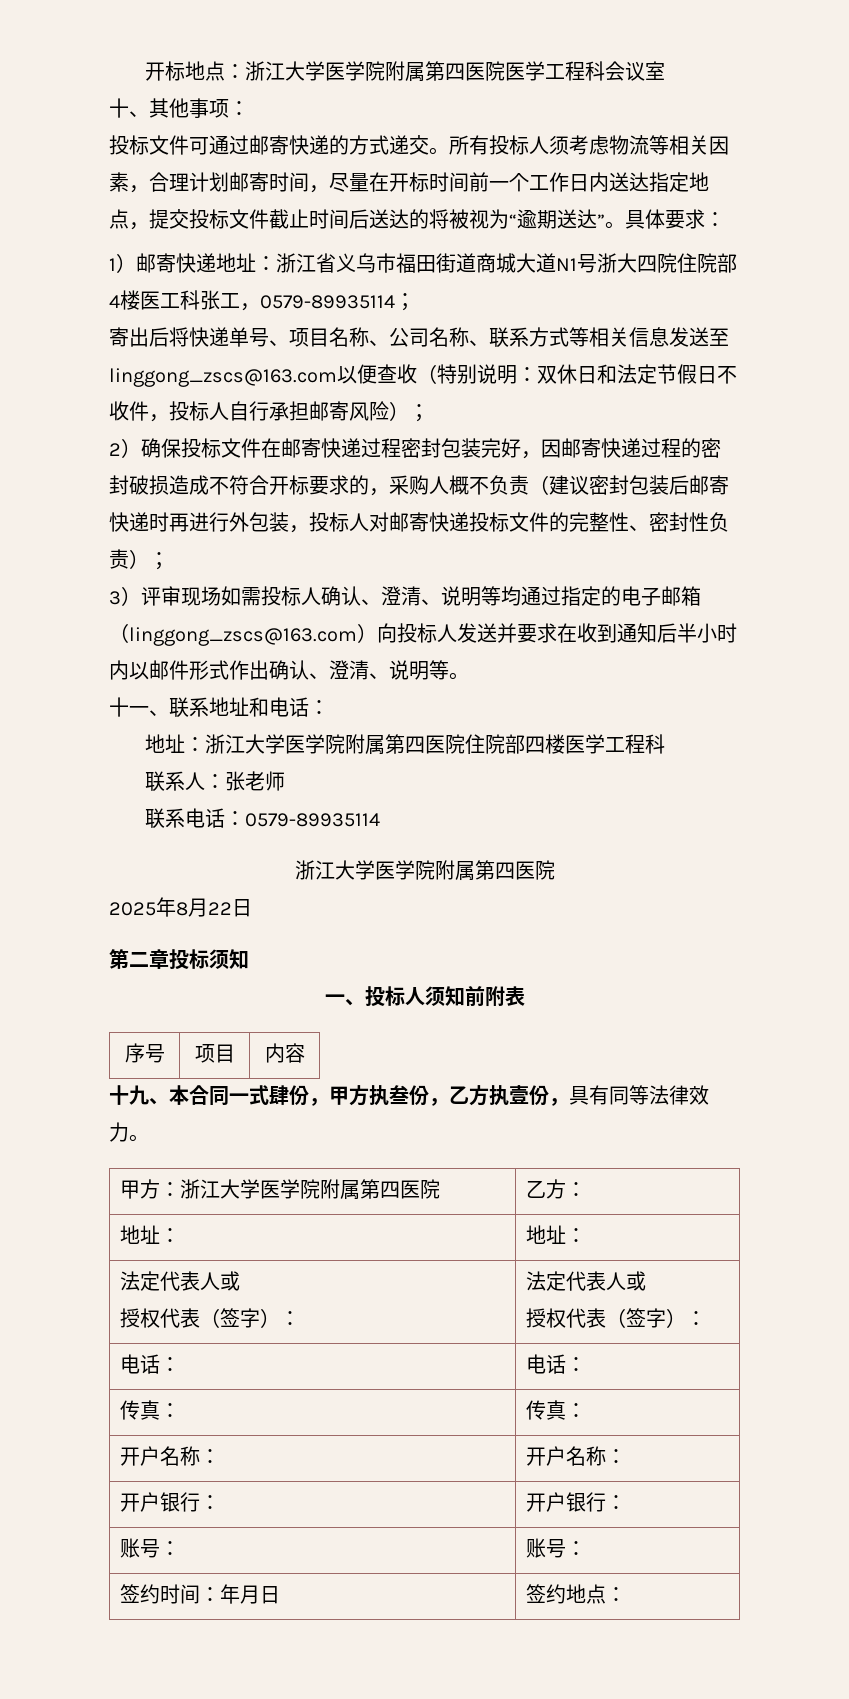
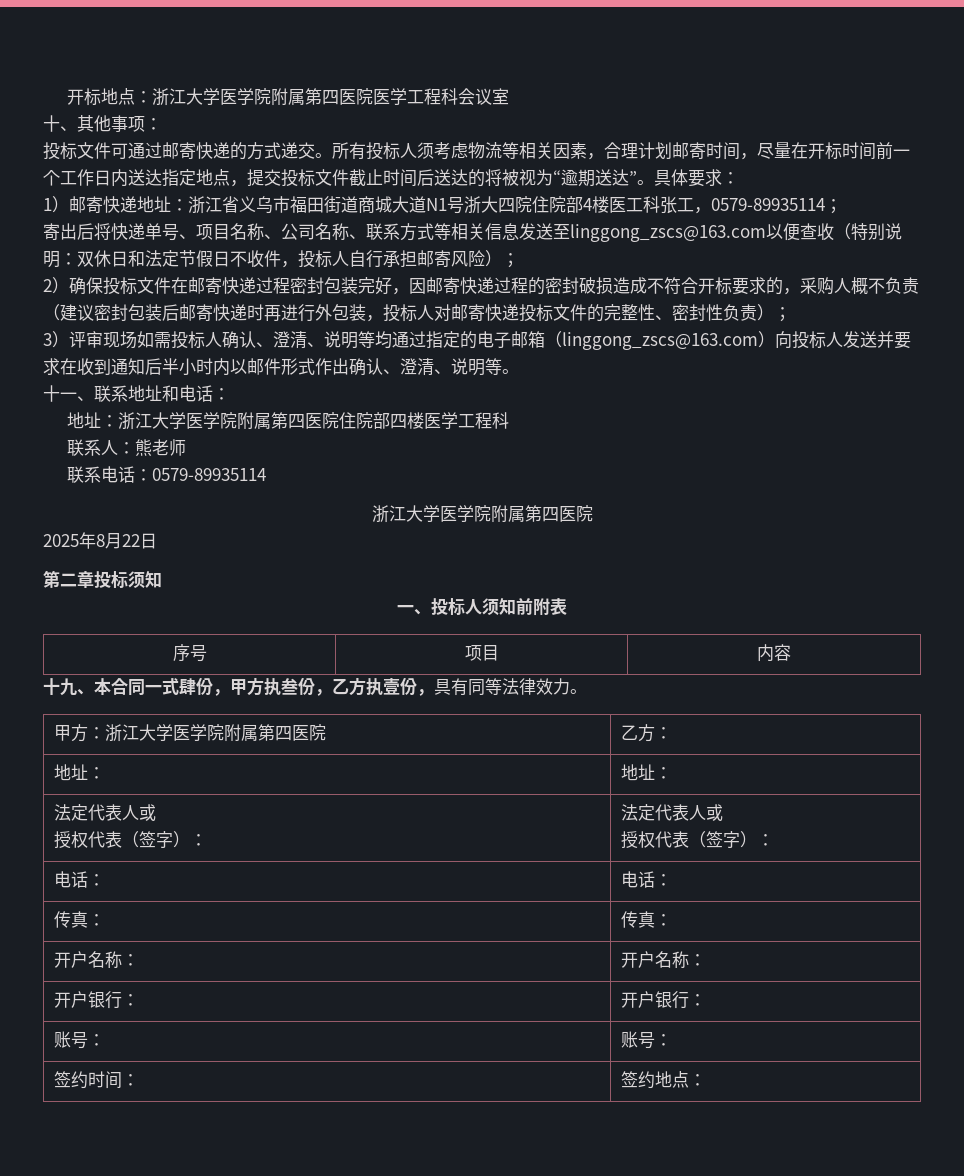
- 联系人：张老师
+ 联系人：熊老师
- 签约时间：年月日 | 签约地点：
+ 签约时间： | 签约地点：

